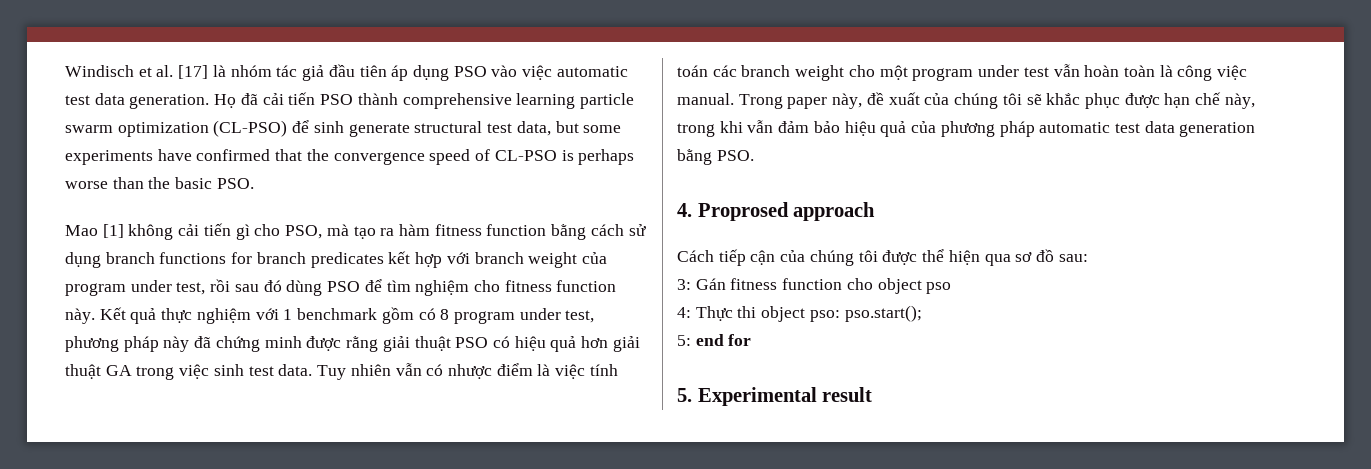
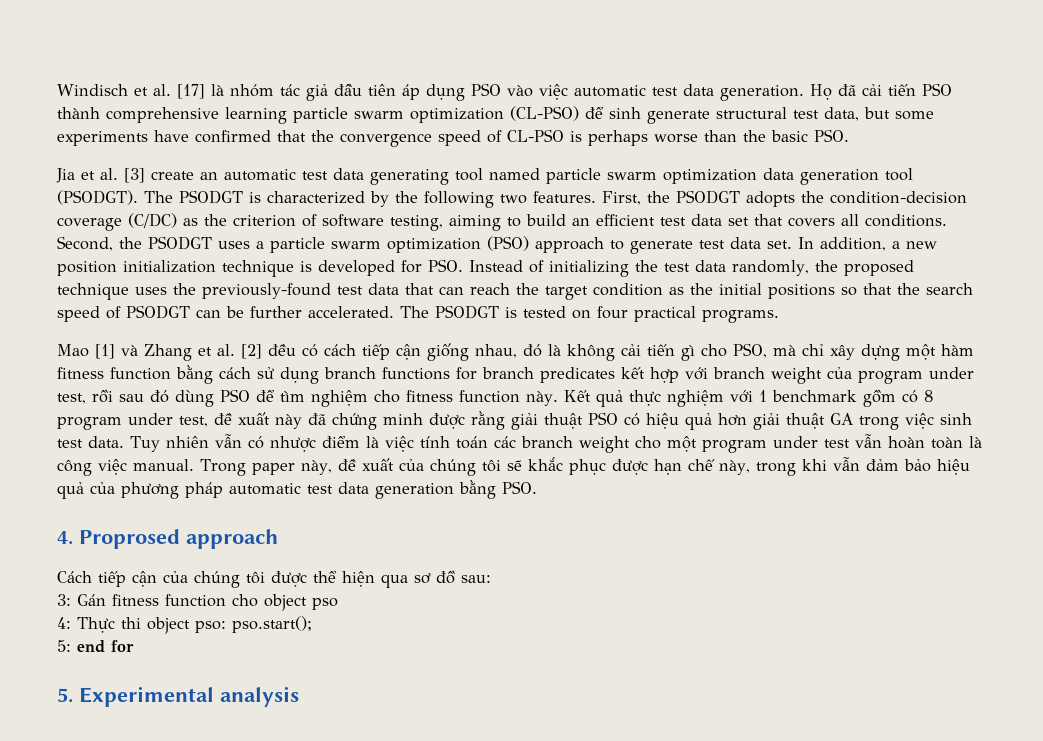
- Mao [1] không cải tiến gì cho PSO, mà tạo ra hàm fitness function bằng cách sử dụng branch functions for branch predicates kết hợp với branch weight của program under test, rồi sau đó dùng PSO để tìm nghiệm cho fitness function này.
+ Jia et al. [3] create an automatic test data generating tool named particle swarm optimization data generation tool (PSODGT). The PSODGT is characterized by the following two features. First, the PSODGT adopts the condition-decision coverage (C/DC) as the criterion of software testing, aiming to build an efficient test data set that covers all conditions. Second, the PSODGT uses a particle swarm optimization (PSO) approach to generate test data set. In addition, a new position initialization technique is developed for PSO. Instead of initializing the test data randomly, the proposed technique uses the previously-found test data that can reach the target condition as the initial positions so that the search speed of PSODGT can be further accelerated. The PSODGT is tested on four practical programs.
+ Mao [1] và Zhang et al. [2] đều có cách tiếp cận giống nhau, đó là không cải tiến gì cho PSO, mà chỉ xây dựng một hàm fitness function bằng cách sử dụng branch functions for branch predicates kết hợp với branch weight của program under test, rồi sau đó dùng PSO để tìm nghiệm cho fitness function này.
- Kết quả thực nghiệm với 1 benchmark gồm có 8 program under test, phương pháp này đã chứng minh được rằng giải thuật PSO có hiệu quả hơn giải thuật GA trong việc sinh test data.
+ Kết quả thực nghiệm với 1 benchmark gồm có 8 program under test, đề xuất này đã chứng minh được rằng giải thuật PSO có hiệu quả hơn giải thuật GA trong việc sinh test data.
- 5. Experimental result
+ 5. Experimental analysis

